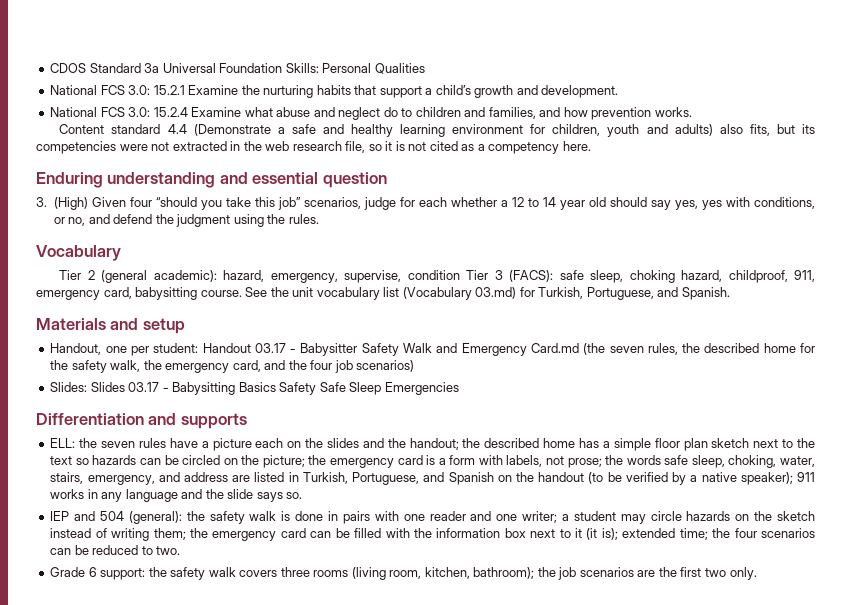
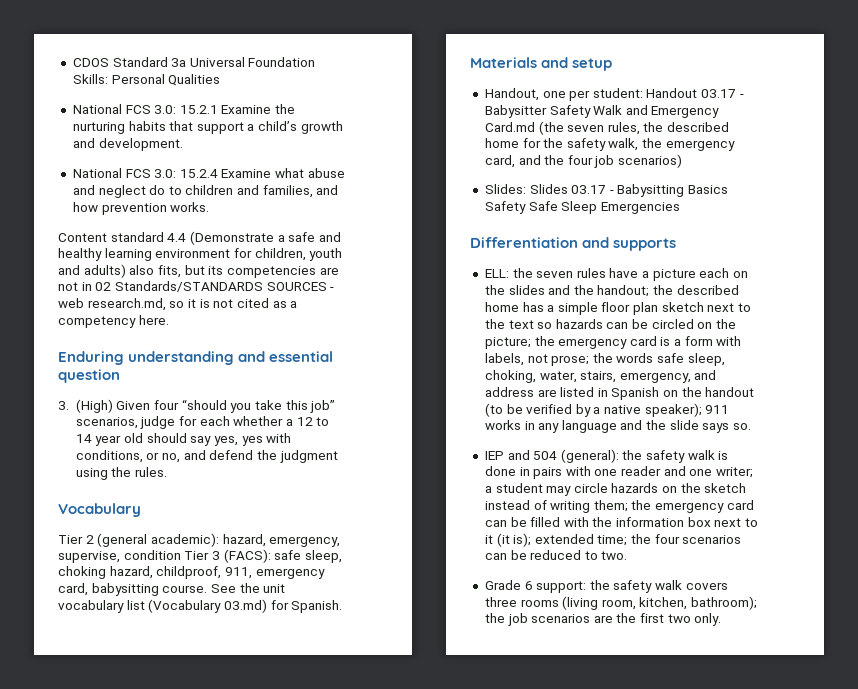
- Content standard 4.4 (Demonstrate a safe and healthy learning environment for children, youth and adults) also fits, but its competencies were not extracted in the web research file, so it is not cited as a competency here.
+ Content standard 4.4 (Demonstrate a safe and healthy learning environment for children, youth and adults) also fits, but its competencies are not in 02 Standards/STANDARDS SOURCES - web research.md, so it is not cited as a competency here.
- See the unit vocabulary list (Vocabulary 03.md) for Turkish, Portuguese, and Spanish.
+ See the unit vocabulary list (Vocabulary 03.md) for Spanish.
- the words safe sleep, choking, water, stairs, emergency, and address are listed in Turkish, Portuguese, and Spanish on the handout (to be verified by a native speaker);
+ the words safe sleep, choking, water, stairs, emergency, and address are listed in Spanish on the handout (to be verified by a native speaker);

